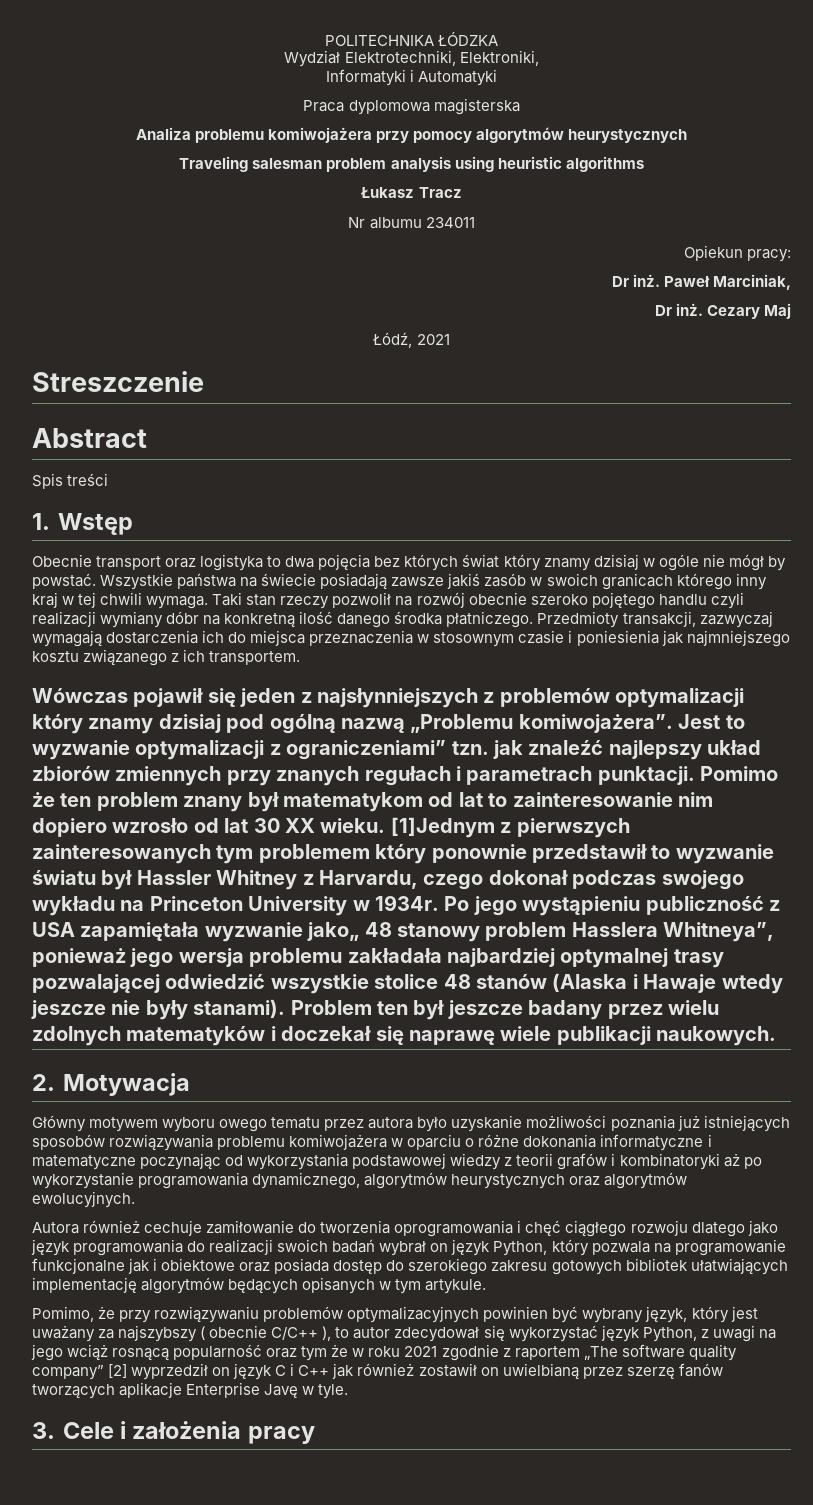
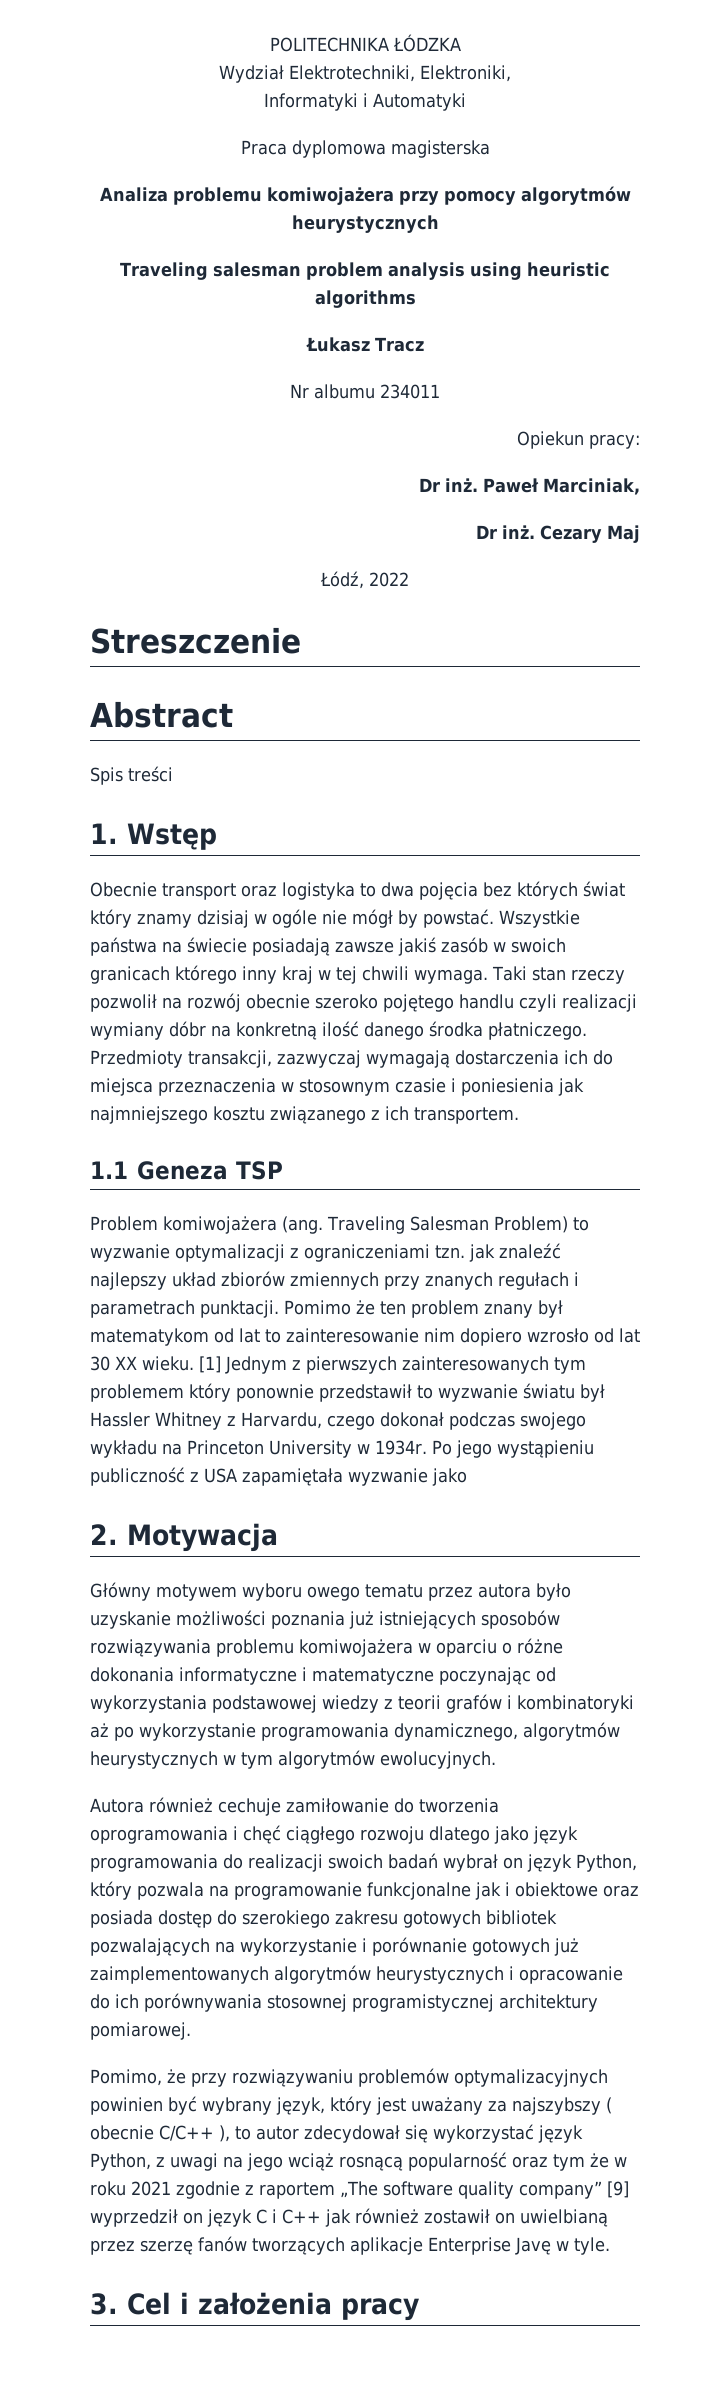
- Łódź, 2021
+ Łódź, 2022
- Wówczas pojawił się jeden z najsłynniejszych z problemów optymalizacji który znamy dzisiaj pod ogólną nazwą „Problemu komiwojażera”. Jest to wyzwanie optymalizacji z ograniczeniami” tzn. jak znaleźć najlepszy układ zbiorów zmiennych przy znanych regułach i parametrach punktacji.
+ 1.1 Geneza TSP
+ Problem komiwojażera (ang. Traveling Salesman Problem) to wyzwanie optymalizacji z ograniczeniami tzn. jak znaleźć najlepszy układ zbiorów zmiennych przy znanych regułach i parametrach punktacji.
- [1]Jednym z pierwszych zainteresowanych tym problemem który ponownie przedstawił to wyzwanie światu był Hassler Whitney z Harvardu, czego dokonał podczas swojego wykładu na Princeton University w 1934r.
+ [1] Jednym z pierwszych zainteresowanych tym problemem który ponownie przedstawił to wyzwanie światu był Hassler Whitney z Harvardu, czego dokonał podczas swojego wykładu na Princeton University w 1934r.
- Po jego wystąpieniu publiczność z USA zapamiętała wyzwanie jako„ 48 stanowy problem Hasslera Whitneya”, ponieważ jego wersja problemu zakładała najbardziej optymalnej trasy pozwalającej odwiedzić wszystkie stolice 48 stanów (Alaska i Hawaje wtedy jeszcze nie były stanami). Problem ten był jeszcze badany przez wielu zdolnych matematyków i doczekał się naprawę wiele publikacji naukowych.
+ Po jego wystąpieniu publiczność z USA zapamiętała wyzwanie jako
- Główny motywem wyboru owego tematu przez autora było uzyskanie możliwości poznania już istniejących sposobów rozwiązywania problemu komiwojażera w oparciu o różne dokonania informatyczne i matematyczne poczynając od wykorzystania podstawowej wiedzy z teorii grafów i kombinatoryki aż po wykorzystanie programowania dynamicznego, algorytmów heurystycznych oraz algorytmów ewolucyjnych.
+ Główny motywem wyboru owego tematu przez autora było uzyskanie możliwości poznania już istniejących sposobów rozwiązywania problemu komiwojażera w oparciu o różne dokonania informatyczne i matematyczne poczynając od wykorzystania podstawowej wiedzy z teorii grafów i kombinatoryki aż po wykorzystanie programowania dynamicznego, algorytmów heurystycznych w tym algorytmów ewolucyjnych.
- Autora również cechuje zamiłowanie do tworzenia oprogramowania i chęć ciągłego rozwoju dlatego jako język programowania do realizacji swoich badań wybrał on język Python, który pozwala na programowanie funkcjonalne jak i obiektowe oraz posiada dostęp do szerokiego zakresu gotowych bibliotek ułatwiających implementację algorytmów będących opisanych w tym artykule.
+ Autora również cechuje zamiłowanie do tworzenia oprogramowania i chęć ciągłego rozwoju dlatego jako język programowania do realizacji swoich badań wybrał on język Python, który pozwala na programowanie funkcjonalne jak i obiektowe oraz posiada dostęp do szerokiego zakresu gotowych bibliotek pozwalających na wykorzystanie i porównanie gotowych już zaimplementowanych algorytmów heurystycznych i opracowanie do ich porównywania stosownej programistycznej architektury pomiarowej.
- Pomimo, że przy rozwiązywaniu problemów optymalizacyjnych powinien być wybrany język, który jest uważany za najszybszy ( obecnie C/C++ ), to autor zdecydował się wykorzystać język Python, z uwagi na jego wciąż rosnącą popularność oraz tym że w roku 2021 zgodnie z raportem „The software quality company” [2] wyprzedził on język C i C++ jak również zostawił on uwielbianą przez szerzę fanów tworzących aplikacje Enterprise Javę w tyle.
+ Pomimo, że przy rozwiązywaniu problemów optymalizacyjnych powinien być wybrany język, który jest uważany za najszybszy ( obecnie C/C++ ), to autor zdecydował się wykorzystać język Python, z uwagi na jego wciąż rosnącą popularność oraz tym że w roku 2021 zgodnie z raportem „The software quality company” [9] wyprzedził on język C i C++ jak również zostawił on uwielbianą przez szerzę fanów tworzących aplikacje Enterprise Javę w tyle.
- 3. Cele i założenia pracy
+ 3. Cel i założenia pracy

